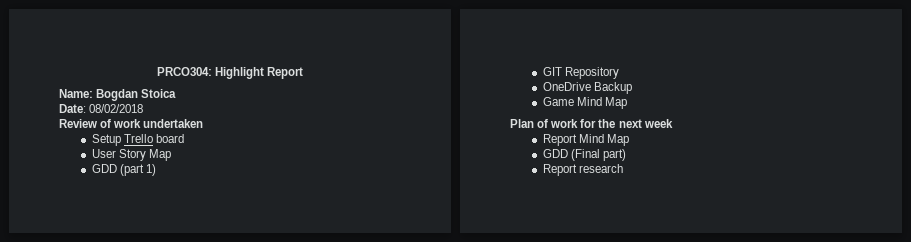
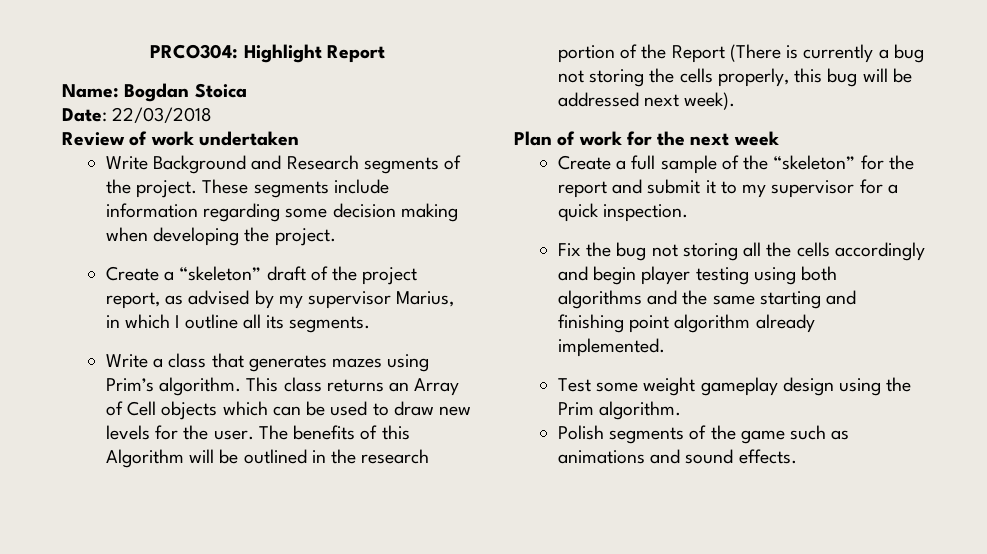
- Date: 08/02/2018
+ Date: 22/03/2018
- Setup Trello board
- User Story Map
- GDD (part 1)
- GIT Repository
- OneDrive Backup
- Game Mind Map
+ Write Background and Research segments of the project. These segments include information regarding some decision making when developing the project.
+ Create a “skeleton” draft of the project report, as advised by my supervisor Marius, in which I outline all its segments.
+ Write a class that generates mazes using Prim’s algorithm. This class returns an Array of Cell objects which can be used to draw new levels for the user. The benefits of this Algorithm will be outlined in the research portion of the Report (There is currently a bug not storing the cells properly, this bug will be addressed next week).
- Report Mind Map
- GDD (Final part)
- Report research
+ Create a full sample of the “skeleton” for the report and submit it to my supervisor for a quick inspection.
+ Fix the bug not storing all the cells accordingly and begin player testing using both algorithms and the same starting and finishing point algorithm already implemented.
+ Test some weight gameplay design using the Prim algorithm.
+ Polish segments of the game such as animations and sound effects.

